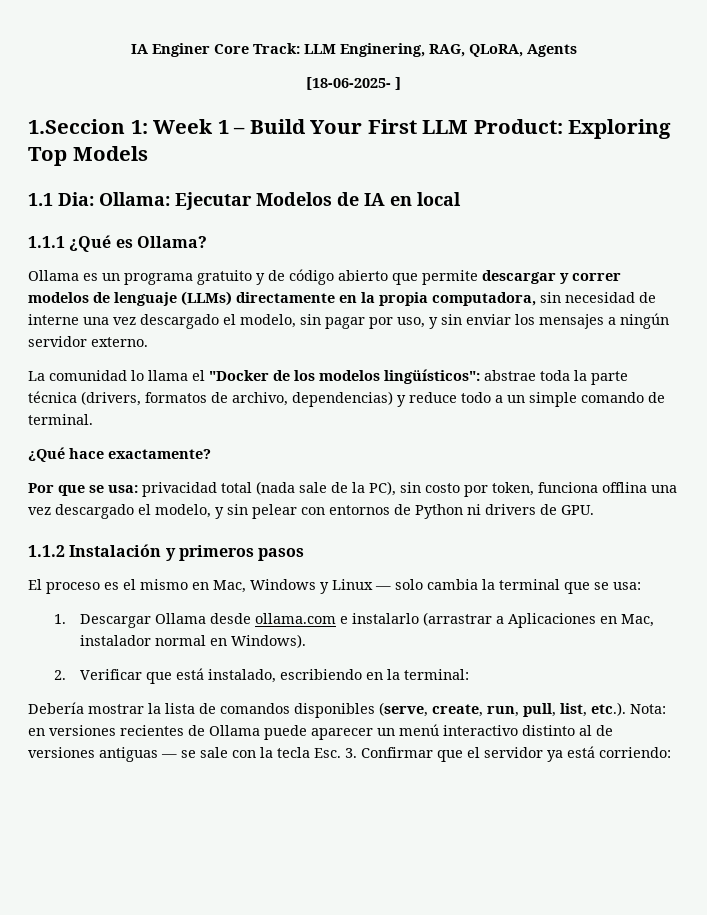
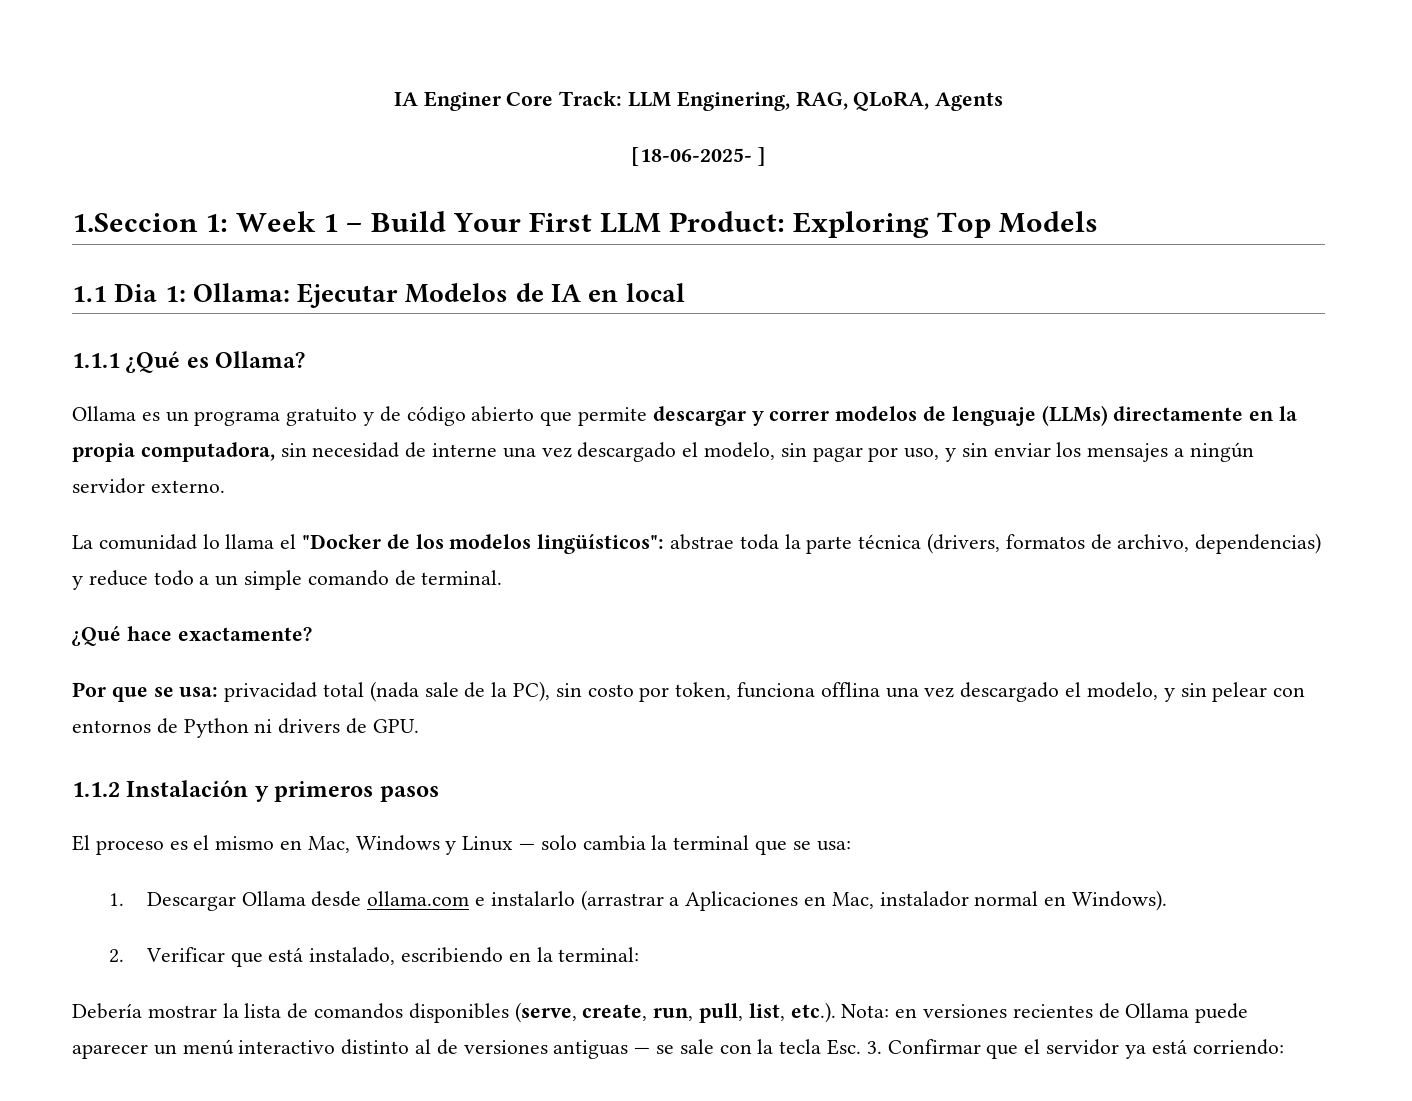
- 1.1 Dia: Ollama: Ejecutar Modelos de IA en local
+ 1.1 Dia 1: Ollama: Ejecutar Modelos de IA en local

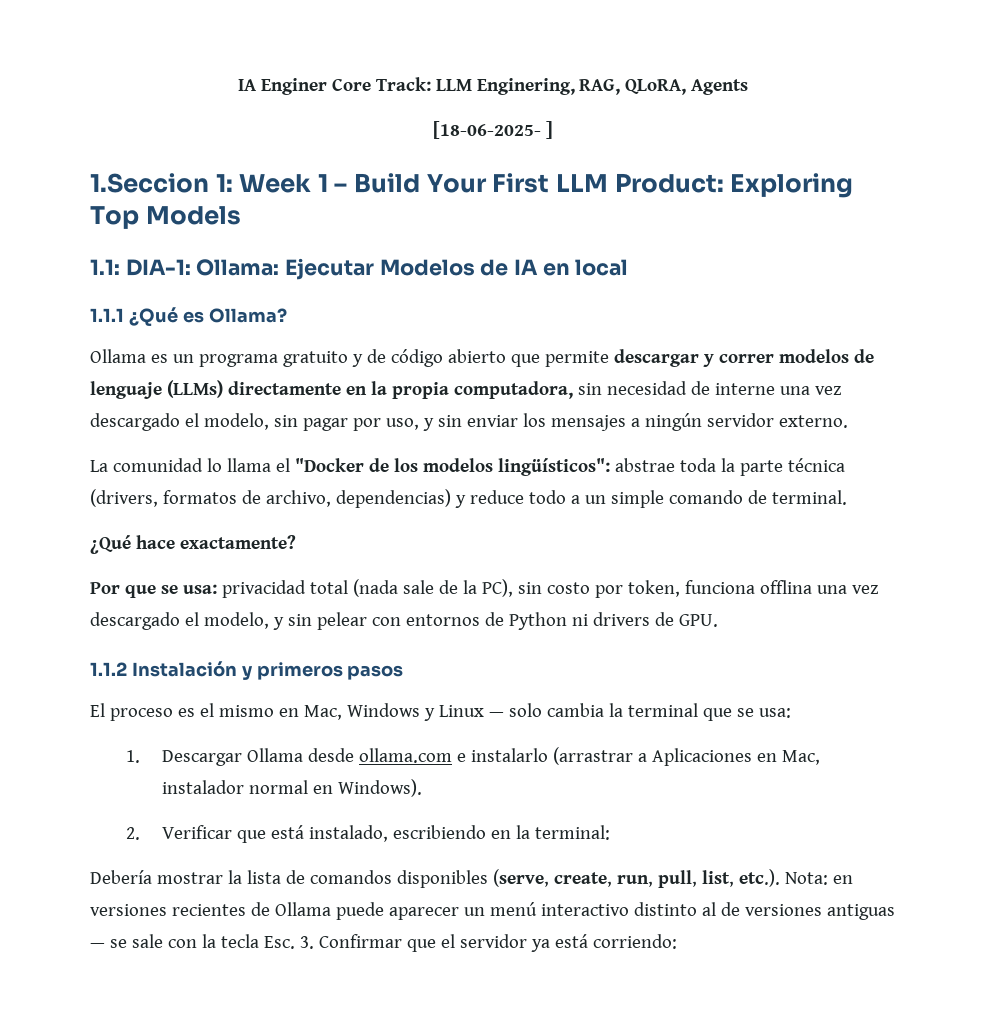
- 1.1 Dia 1: Ollama: Ejecutar Modelos de IA en local
+ 1.1: DIA-1: Ollama: Ejecutar Modelos de IA en local

